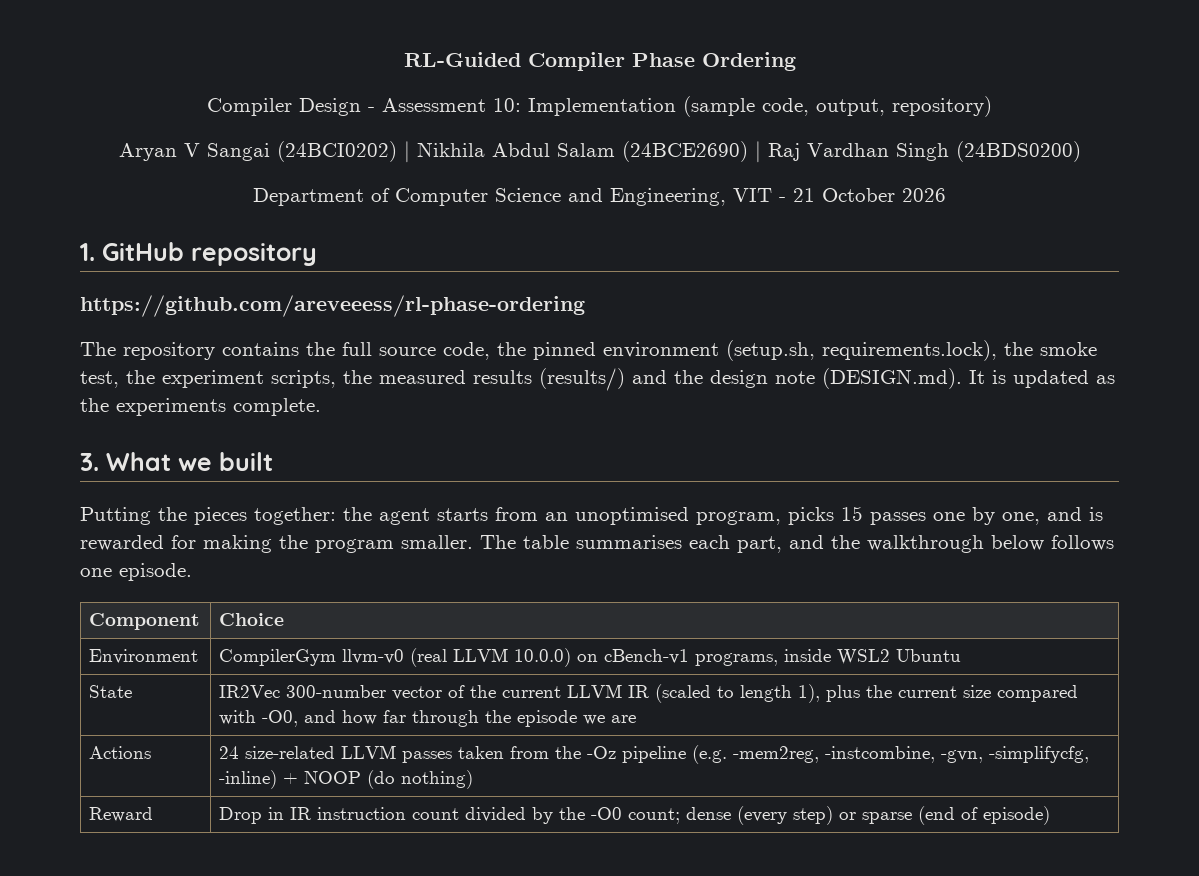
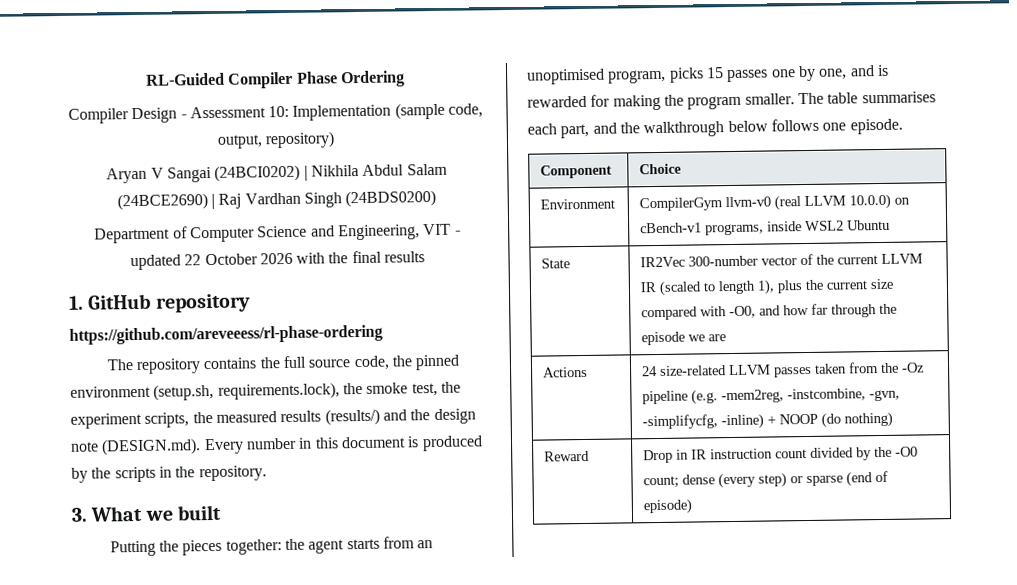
- Department of Computer Science and Engineering, VIT - 21 October 2026
+ Department of Computer Science and Engineering, VIT - updated 22 October 2026 with the final results
- The repository contains the full source code, the pinned environment (setup.sh, requirements.lock), the smoke test, the experiment scripts, the measured results (results/) and the design note (DESIGN.md). It is updated as the experiments complete.
+ The repository contains the full source code, the pinned environment (setup.sh, requirements.lock), the smoke test, the experiment scripts, the measured results (results/) and the design note (DESIGN.md). Every number in this document is produced by the scripts in the repository.

